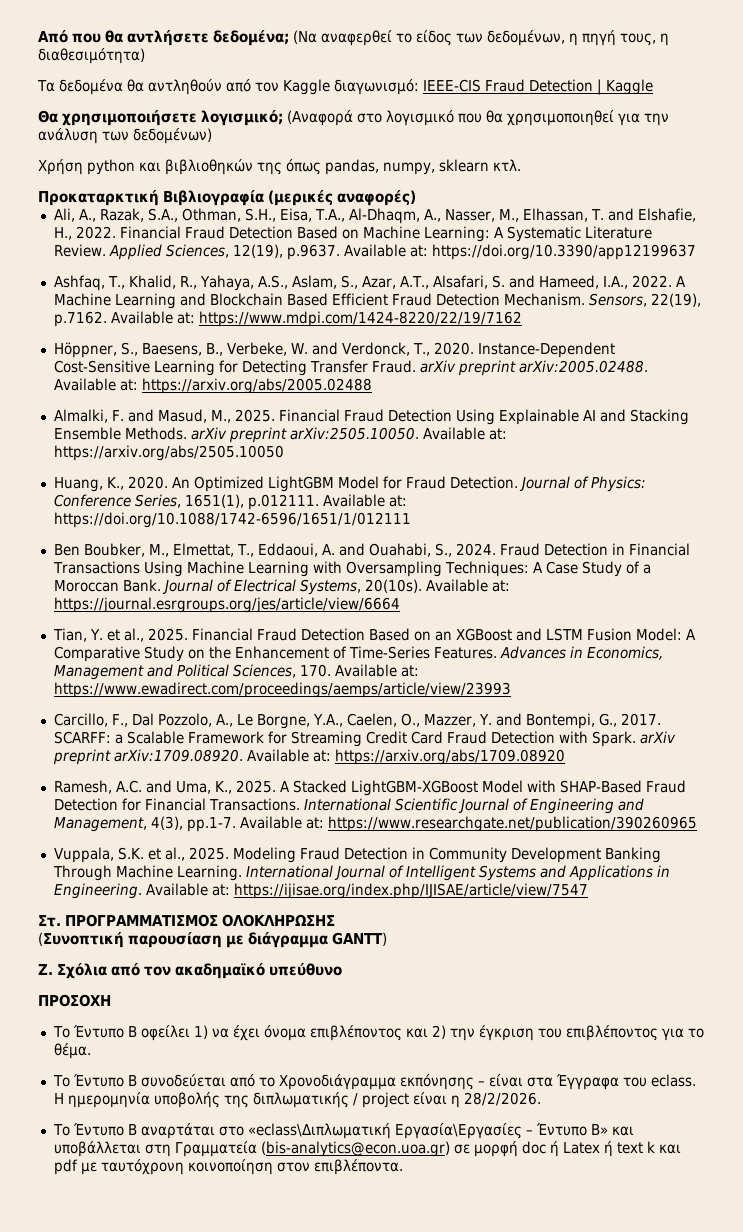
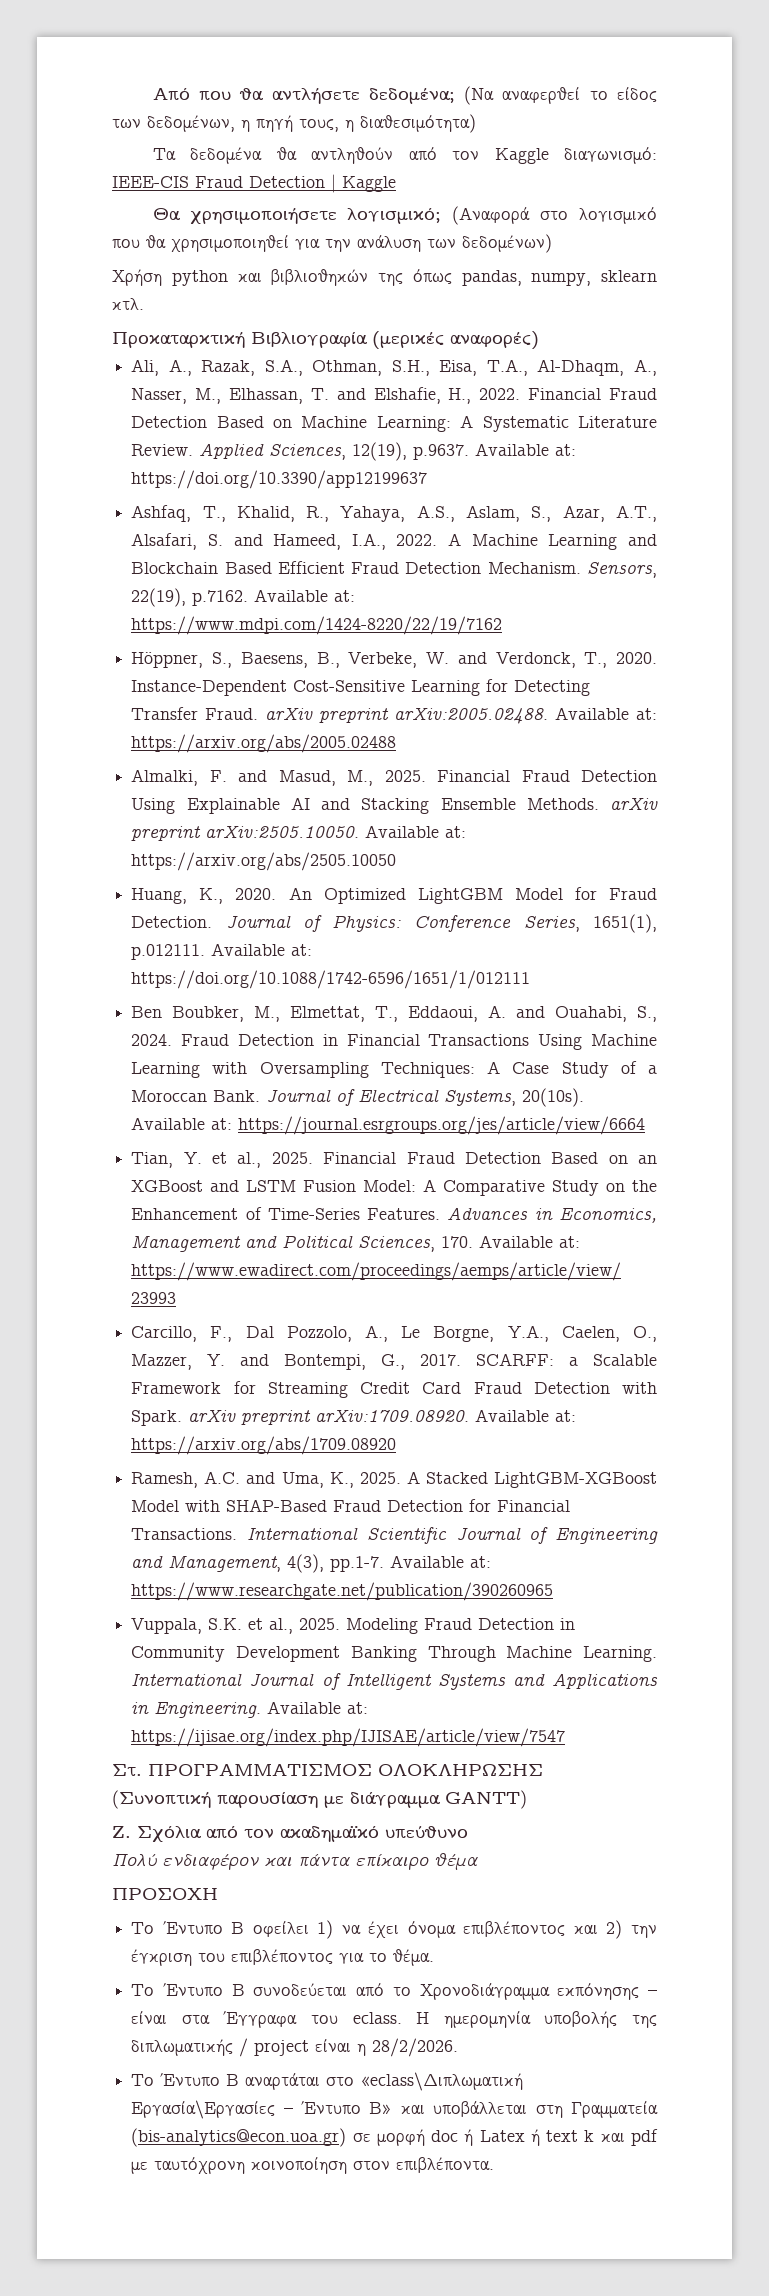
+ Πολύ ενδιαφέρον και πάντα επίκαιρο θέμα

